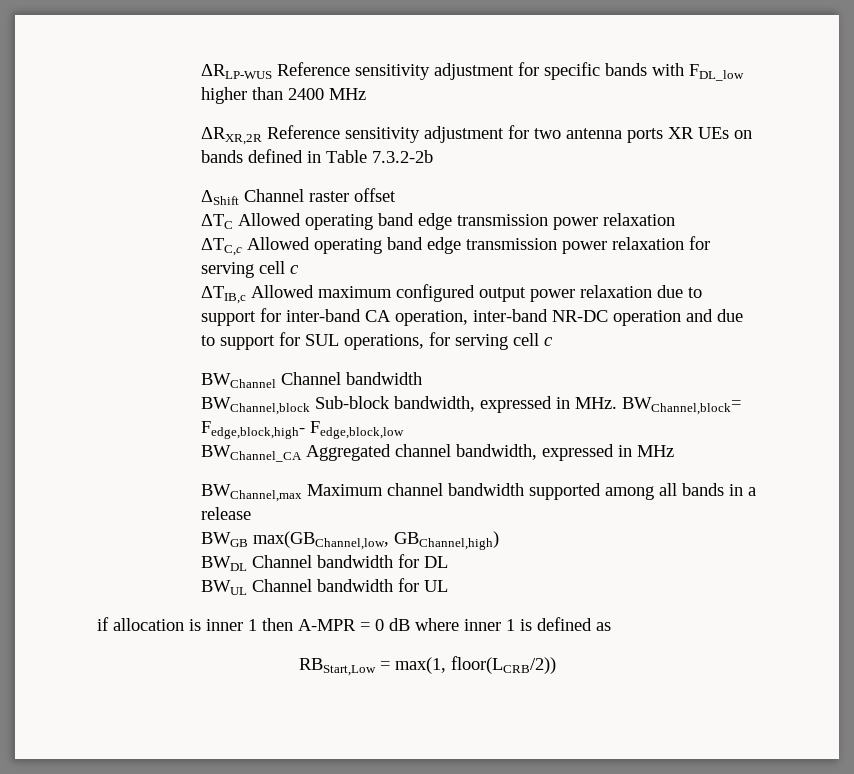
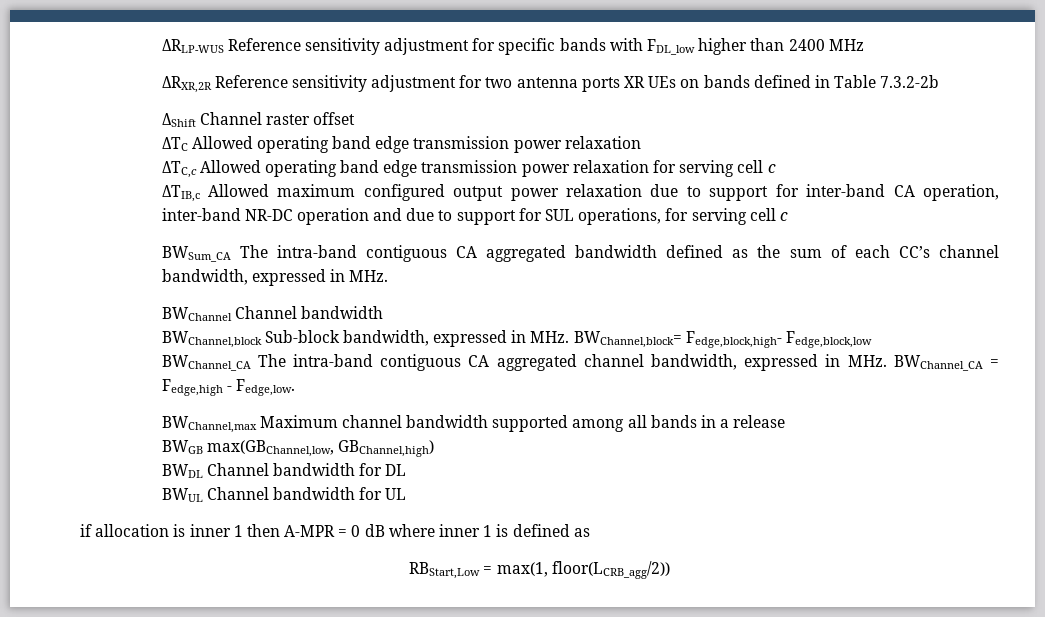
+ BWSum_CA The intra-band contiguous CA aggregated bandwidth defined as the sum of each CC’s channel bandwidth, expressed in MHz.
- BWChannel_CA Aggregated channel bandwidth, expressed in MHz
+ BWChannel_CA The intra-band contiguous CA aggregated channel bandwidth, expressed in MHz. BWChannel_CA = Fedge,high - Fedge,low.
- RBStart,Low = max(1, floor(LCRB/2))
+ RBStart,Low = max(1, floor(LCRB_agg/2))

